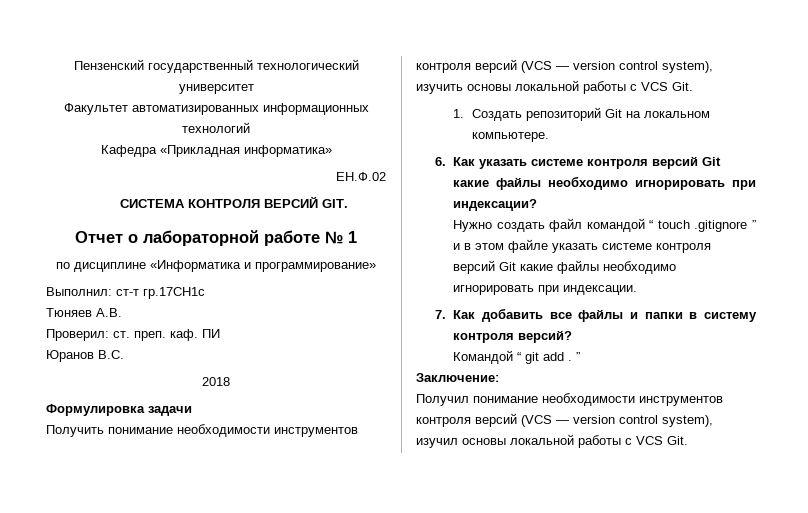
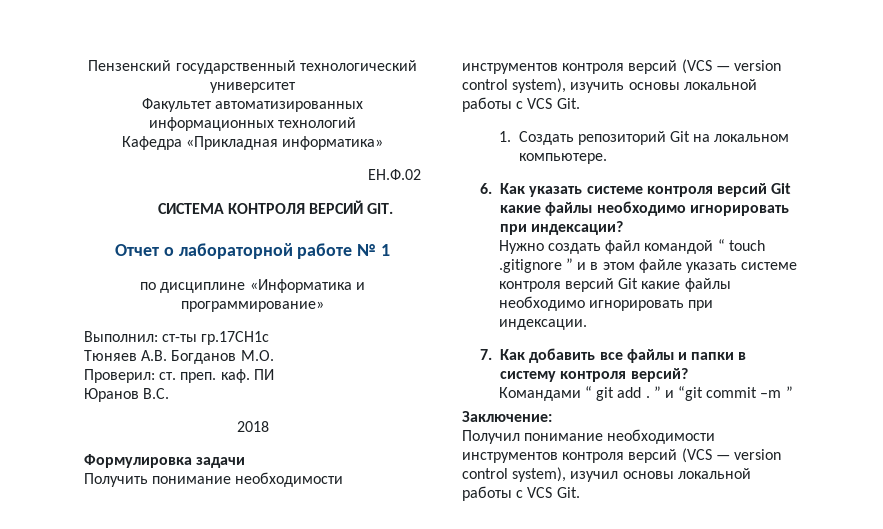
- Выполнил: ст-т гр.17СН1с
+ Выполнил: ст-ты гр.17СН1с
- Тюняев А.В.
+ Тюняев А.В. Богданов М.О.
- Командой “ git add . ”
+ Командами “ git add . ” и “git commit –m ”

